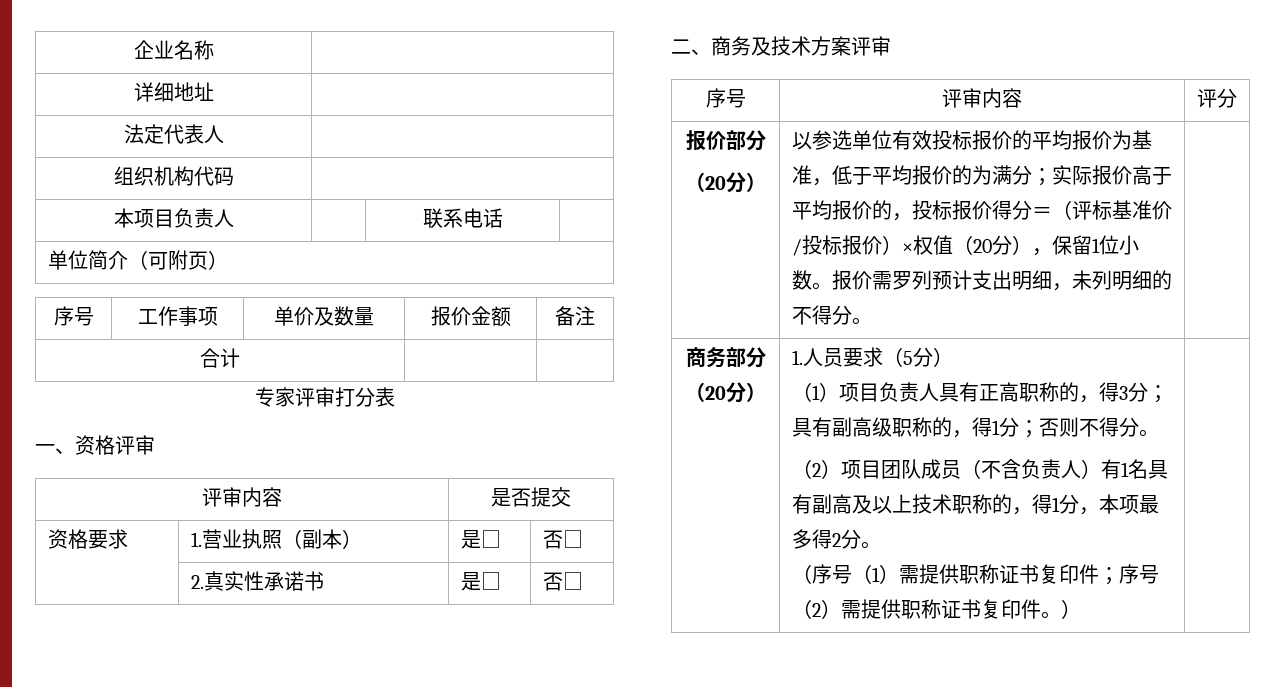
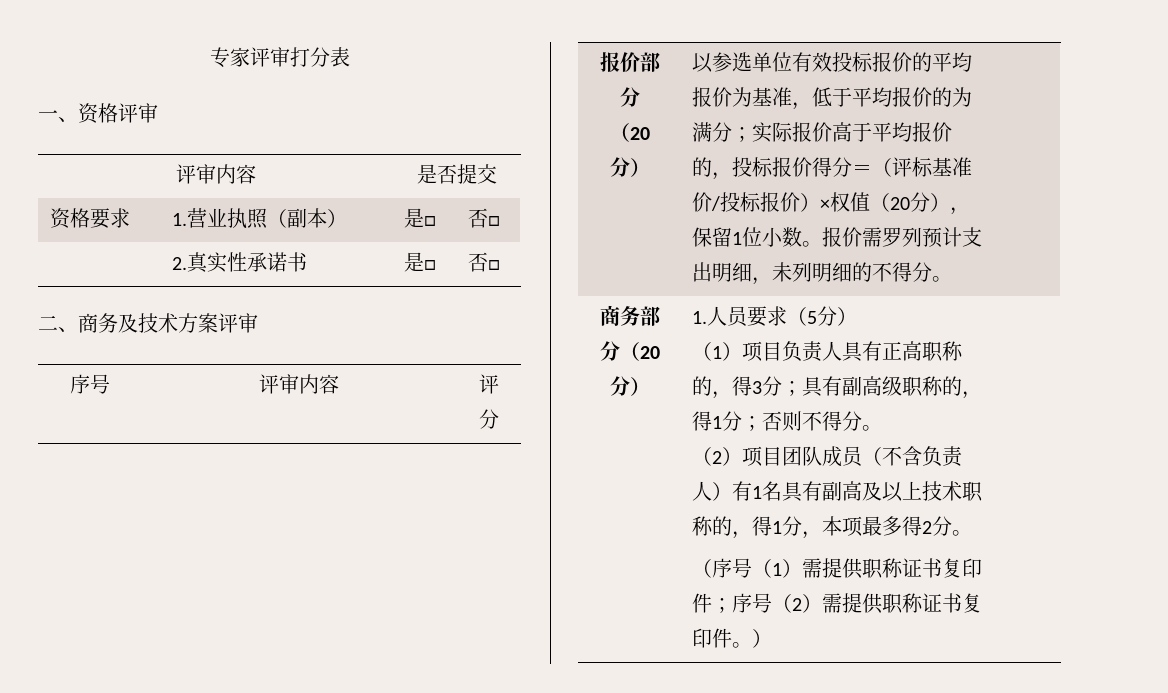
- 企业名称 |
- 详细地址 |
- 法定代表人 |
- 组织机构代码 |
- 本项目负责人 | | 联系电话 |
- 单位简介（可附页）
- 序号 | 工作事项 | 单价及数量 | 报价金额 | 备注
- 合计 | |

